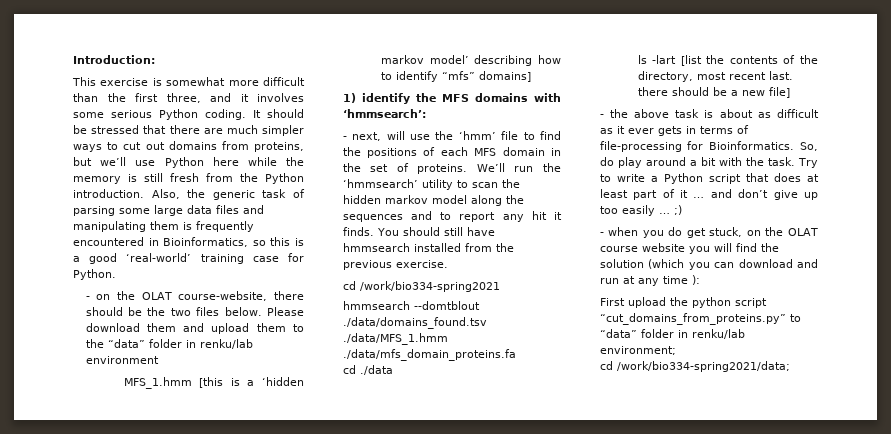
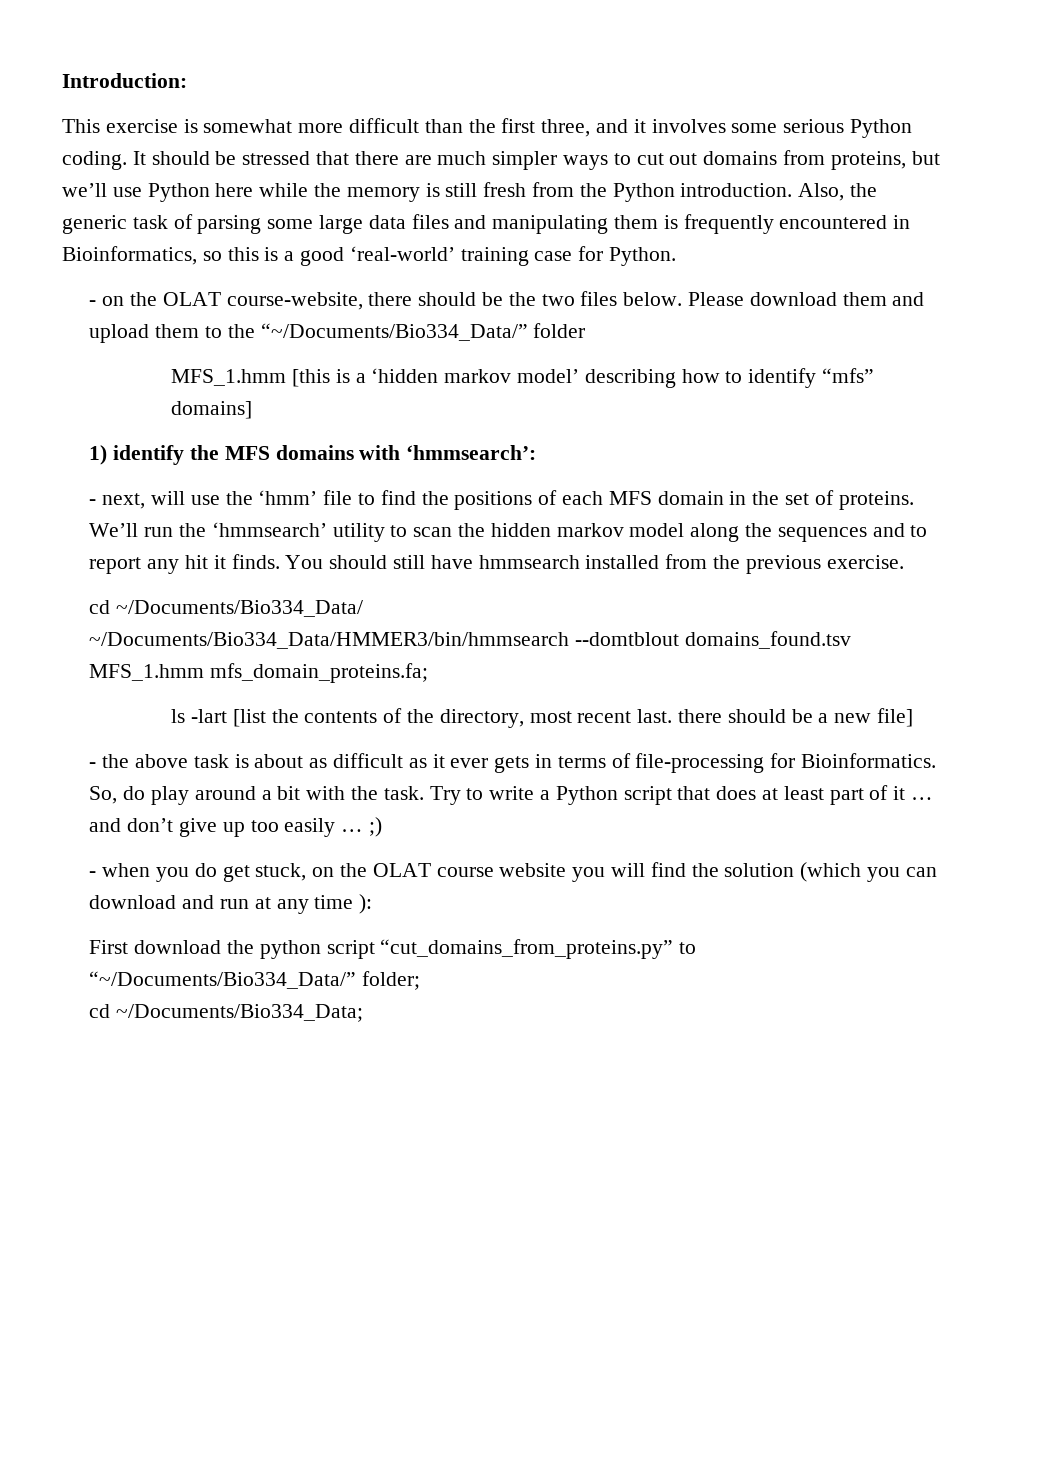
- Please download them and upload them to the “data” folder in renku/lab environment
+ Please download them and upload them to the “~/Documents/Bio334_Data/” folder
- cd /work/bio334-spring2021
- hmmsearch --domtblout ./data/domains_found.tsv ./data/MFS_1.hmm ./data/mfs_domain_proteins.fa
- cd ./data
+ cd ~/Documents/Bio334_Data/
+ ~/Documents/Bio334_Data/HMMER3/bin/hmmsearch --domtblout domains_found.tsv MFS_1.hmm mfs_domain_proteins.fa;
- First upload the python script “cut_domains_from_proteins.py” to “data” folder in renku/lab environment;
- cd /work/bio334-spring2021/data;
+ First download the python script “cut_domains_from_proteins.py” to “~/Documents/Bio334_Data/” folder;
+ cd ~/Documents/Bio334_Data;

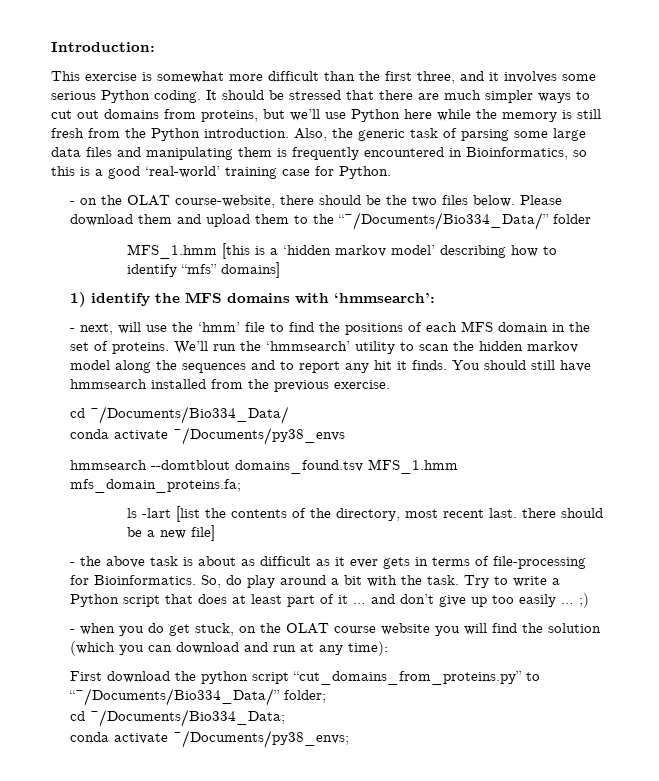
- ~/Documents/Bio334_Data/HMMER3/bin/hmmsearch --domtblout domains_found.tsv MFS_1.hmm mfs_domain_proteins.fa;
+ conda activate ~/Documents/py38_envs
+ hmmsearch --domtblout domains_found.tsv MFS_1.hmm mfs_domain_proteins.fa;
- - when you do get stuck, on the OLAT course website you will find the solution (which you can download and run at any time ):
+ - when you do get stuck, on the OLAT course website you will find the solution (which you can download and run at any time):
+ conda activate ~/Documents/py38_envs;

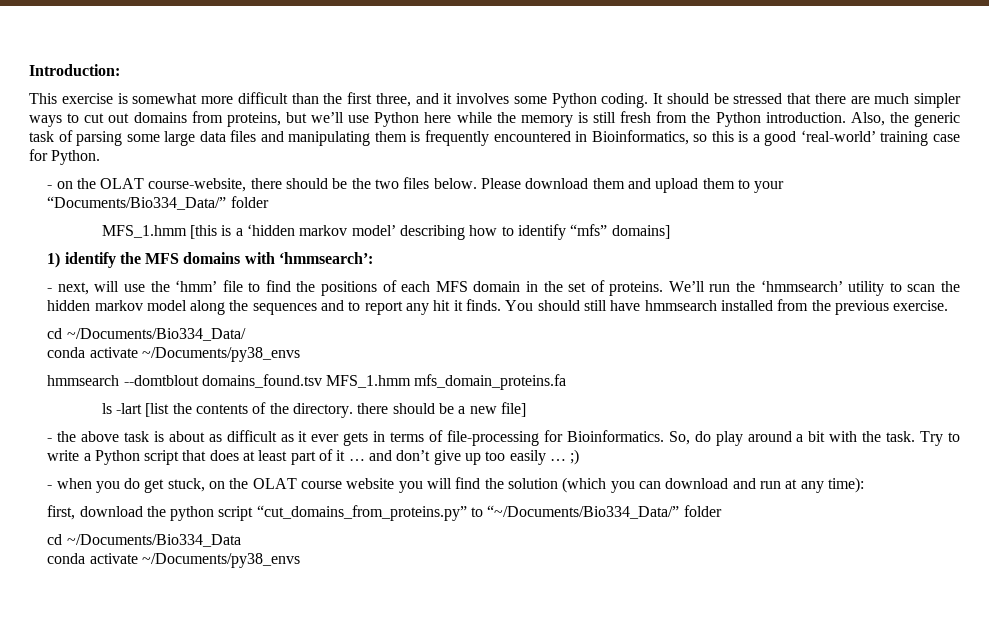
- This exercise is somewhat more difficult than the first three, and it involves some serious Python coding.
+ This exercise is somewhat more difficult than the first three, and it involves some Python coding.
- Please download them and upload them to the “~/Documents/Bio334_Data/” folder
+ Please download them and upload them to your “Documents/Bio334_Data/” folder
- hmmsearch --domtblout domains_found.tsv MFS_1.hmm mfs_domain_proteins.fa;
+ hmmsearch --domtblout domains_found.tsv MFS_1.hmm mfs_domain_proteins.fa
- ls -lart [list the contents of the directory, most recent last. there should be a new file]
+ ls -lart [list the contents of the directory. there should be a new file]
- First download the python script “cut_domains_from_proteins.py” to “~/Documents/Bio334_Data/” folder;
- cd ~/Documents/Bio334_Data;
- conda activate ~/Documents/py38_envs;
+ first, download the python script “cut_domains_from_proteins.py” to “~/Documents/Bio334_Data/” folder
+ cd ~/Documents/Bio334_Data
+ conda activate ~/Documents/py38_envs

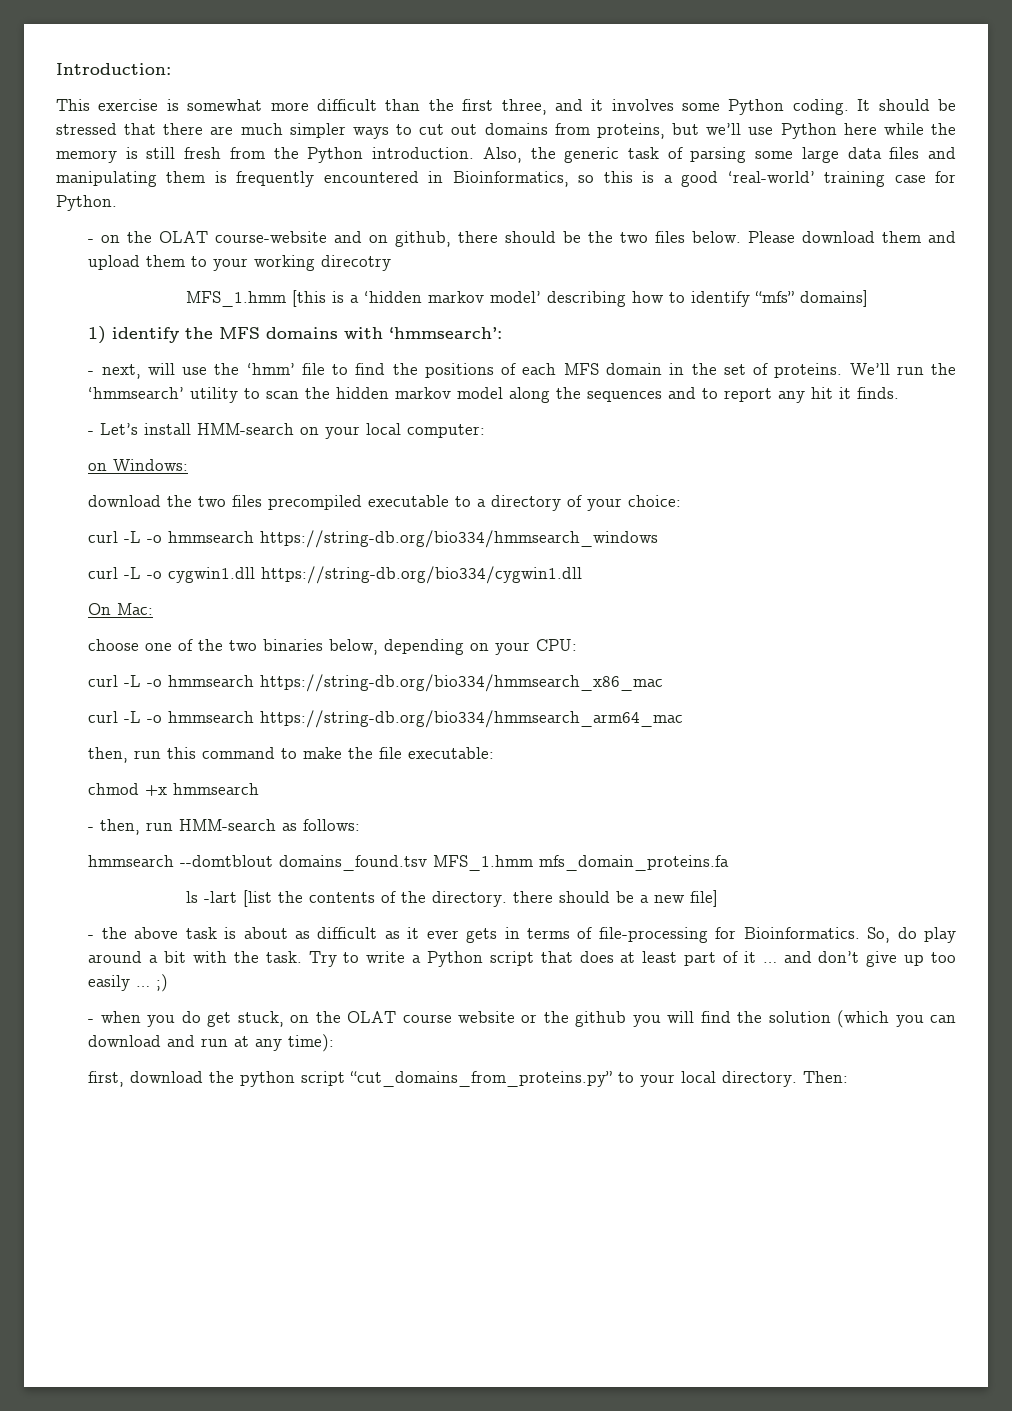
- - on the OLAT course-website, there should be the two files below.
+ - on the OLAT course-website and on github, there should be the two files below.
- Please download them and upload them to your “Documents/Bio334_Data/” folder
+ Please download them and upload them to your working direcotry
- We’ll run the ‘hmmsearch’ utility to scan the hidden markov model along the sequences and to report any hit it finds. You should still have hmmsearch installed from the previous exercise.
- cd ~/Documents/Bio334_Data/
- conda activate ~/Documents/py38_envs
+ We’ll run the ‘hmmsearch’ utility to scan the hidden markov model along the sequences and to report any hit it finds.
+ - Let’s install HMM-search on your local computer:
+ on Windows:
+ download the two files precompiled executable to a directory of your choice:
+ curl -L -o hmmsearch https://string-db.org/bio334/hmmsearch_windows
+ curl -L -o cygwin1.dll https://string-db.org/bio334/cygwin1.dll
+ On Mac:
+ choose one of the two binaries below, depending on your CPU:
+ curl -L -o hmmsearch https://string-db.org/bio334/hmmsearch_x86_mac
+ curl -L -o hmmsearch https://string-db.org/bio334/hmmsearch_arm64_mac
+ then, run this command to make the file executable:
+ chmod +x hmmsearch
+ - then, run HMM-search as follows:
- - when you do get stuck, on the OLAT course website you will find the solution (which you can download and run at any time):
+ - when you do get stuck, on the OLAT course website or the github you will find the solution (which you can download and run at any time):
- first, download the python script “cut_domains_from_proteins.py” to “~/Documents/Bio334_Data/” folder
- cd ~/Documents/Bio334_Data
- conda activate ~/Documents/py38_envs
+ first, download the python script “cut_domains_from_proteins.py” to your local directory. Then:

